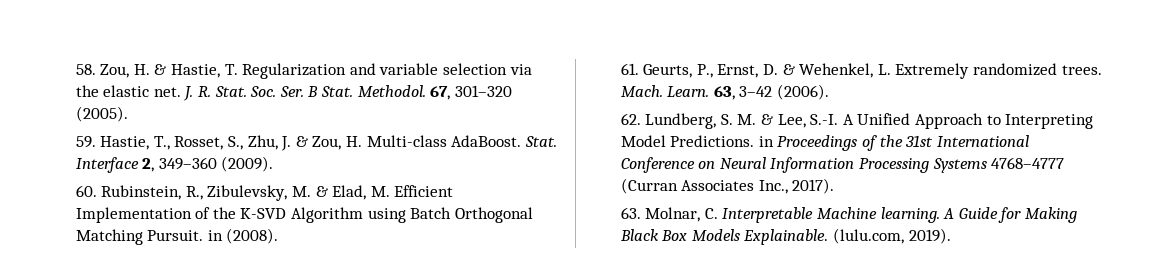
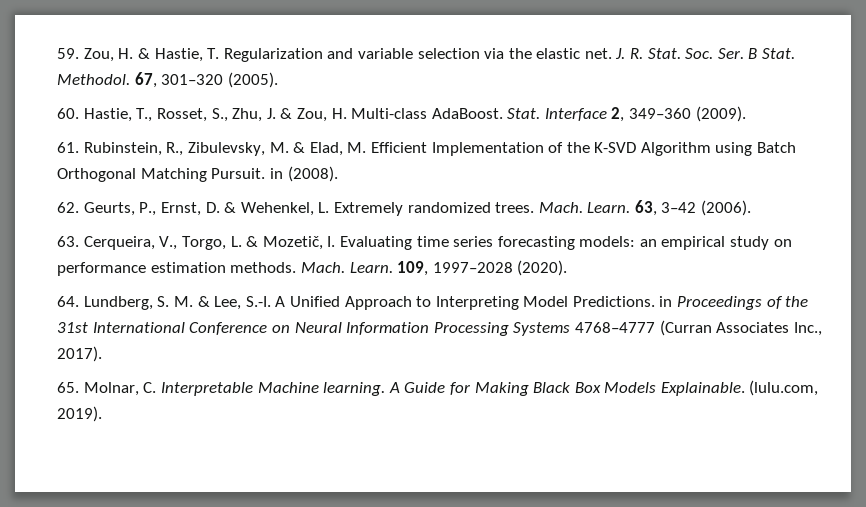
- 58. Zou, H. & Hastie, T. Regularization and variable selection via the elastic net.
+ 59. Zou, H. & Hastie, T. Regularization and variable selection via the elastic net.
- 59. Hastie, T., Rosset, S., Zhu, J. & Zou, H. Multi-class AdaBoost.
+ 60. Hastie, T., Rosset, S., Zhu, J. & Zou, H. Multi-class AdaBoost.
- 60. Rubinstein, R., Zibulevsky, M. & Elad, M. Efficient Implementation of the K-SVD Algorithm using Batch Orthogonal Matching Pursuit. in (2008).
+ 61. Rubinstein, R., Zibulevsky, M. & Elad, M. Efficient Implementation of the K-SVD Algorithm using Batch Orthogonal Matching Pursuit. in (2008).
- 61. Geurts, P., Ernst, D. & Wehenkel, L. Extremely randomized trees.
+ 62. Geurts, P., Ernst, D. & Wehenkel, L. Extremely randomized trees.
- 62. Lundberg, S. M. & Lee, S.-I. A Unified Approach to Interpreting Model Predictions. in Proceedings of the 31st International Conference on Neural Information Processing Systems 4768–4777 (Curran Associates Inc., 2017).
+ 63. Cerqueira, V., Torgo, L. & Mozetič, I. Evaluating time series forecasting models: an empirical study on performance estimation methods. Mach. Learn. 109, 1997–2028 (2020).
+ 64. Lundberg, S. M. & Lee, S.-I. A Unified Approach to Interpreting Model Predictions. in Proceedings of the 31st International Conference on Neural Information Processing Systems 4768–4777 (Curran Associates Inc., 2017).
- 63. Molnar, C. Interpretable Machine learning.
+ 65. Molnar, C. Interpretable Machine learning.

